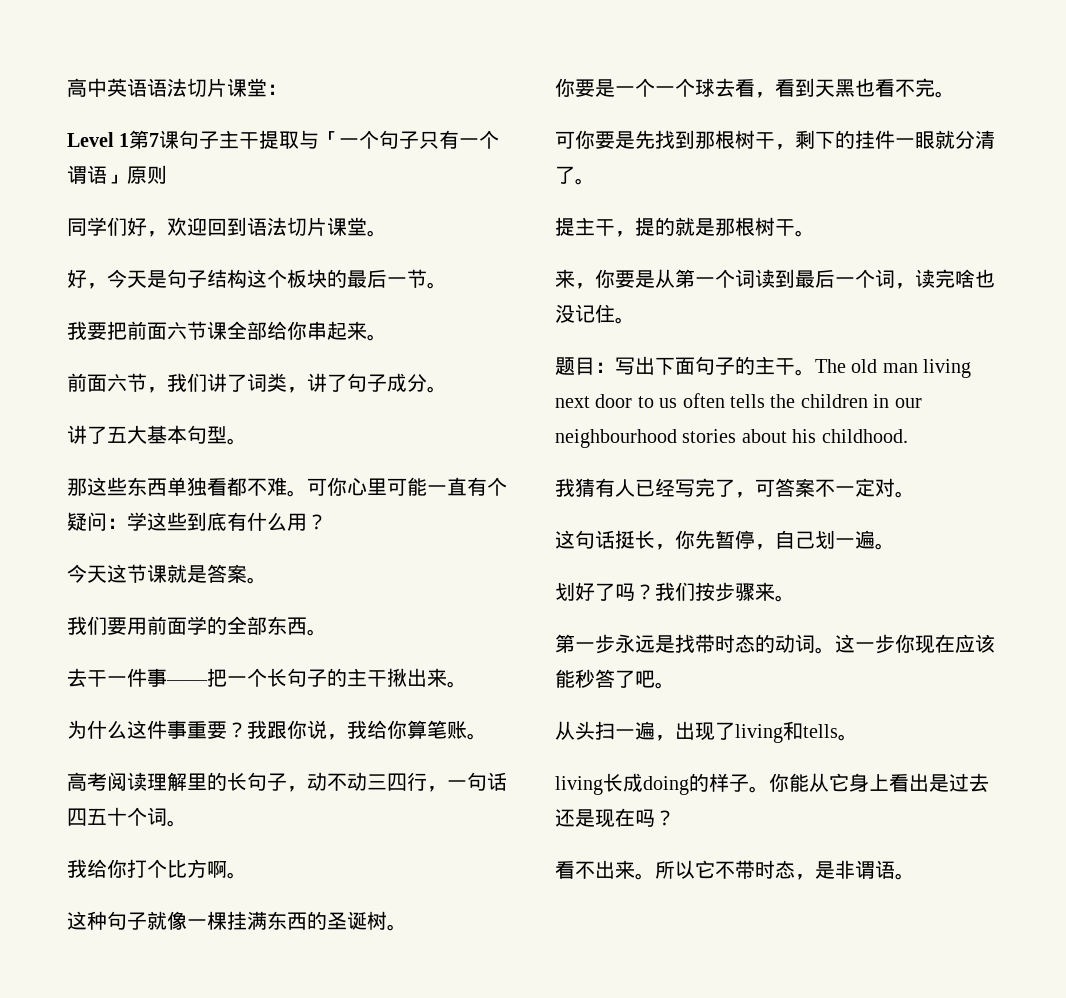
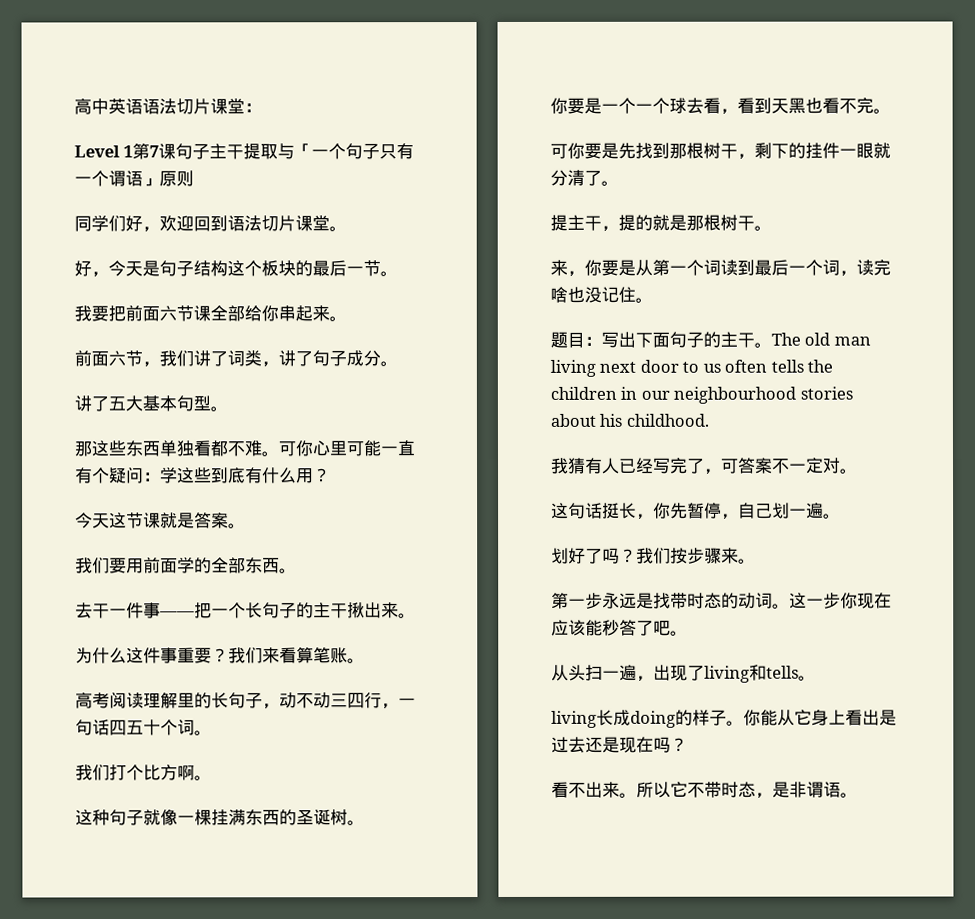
- 我跟你说，我给你算笔账。
+ 我们来看算笔账。
- 我给你打个比方啊。
+ 我们打个比方啊。

